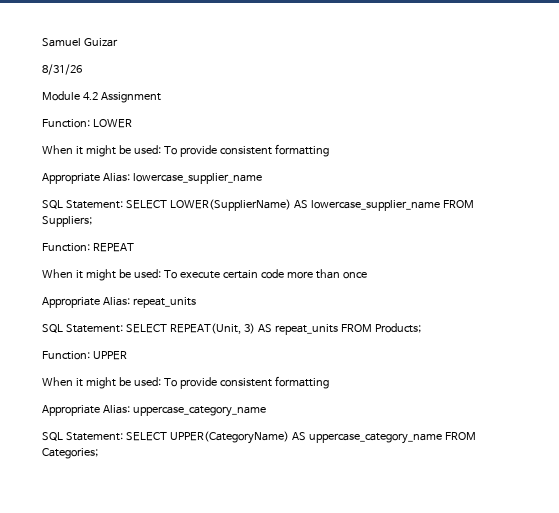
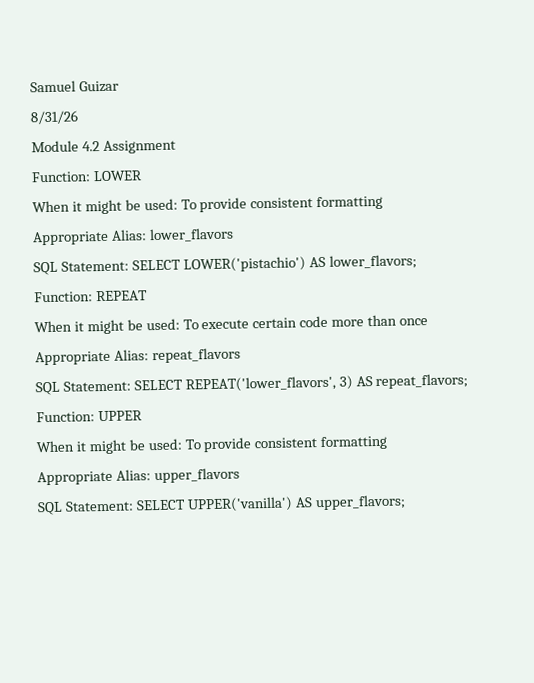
- Appropriate Alias: lowercase_supplier_name
- SQL Statement: SELECT LOWER(SupplierName) AS lowercase_supplier_name FROM Suppliers;
+ Appropriate Alias: lower_flavors
+ SQL Statement: SELECT LOWER('pistachio') AS lower_flavors;
- Appropriate Alias: repeat_units
- SQL Statement: SELECT REPEAT(Unit, 3) AS repeat_units FROM Products;
+ Appropriate Alias: repeat_flavors
+ SQL Statement: SELECT REPEAT('lower_flavors', 3) AS repeat_flavors;
- Appropriate Alias: uppercase_category_name
- SQL Statement: SELECT UPPER(CategoryName) AS uppercase_category_name FROM Categories;
+ Appropriate Alias: upper_flavors
+ SQL Statement: SELECT UPPER('vanilla') AS upper_flavors;

